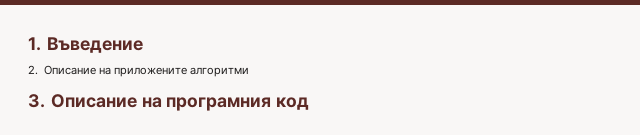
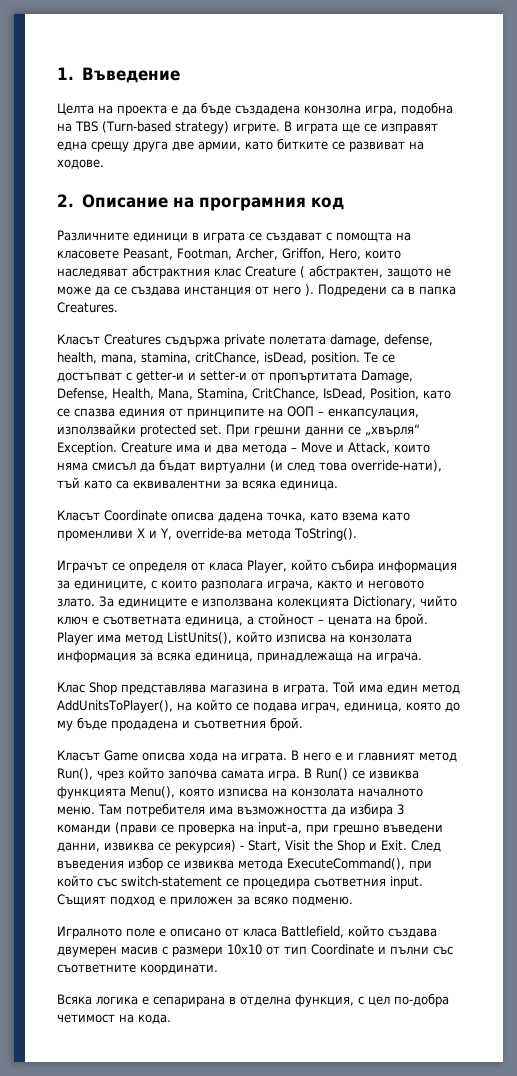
- 2. Описание на приложените алгоритми
- 3. Описание на програмния код
+ Целта на проекта е да бъде създадена конзолна игра, подобна на TBS (Turn-based strategy) игрите. В играта ще се изправят една срещу друга две армии, като битките се развиват на ходове.
+ 2. Описание на програмния код
+ Различните единици в играта се създават с помощта на класовете Peasant, Footman, Archer, Griffon, Hero, които наследяват абстрактния клас Creature ( абстрактен, защото не може да се създава инстанция от него ). Подредени са в папка Creatures.
+ Класът Creatures съдържа private полетата damage, defense, health, mana, stamina, critChance, isDead, position. Те се достъпват с getter-и и setter-и от пропъртитата Damage, Defense, Health, Mana, Stamina, CritChance, IsDead, Position, като се спазва единия от принципите на ООП – енкапсулация, използвайки protected set. При грешни данни се „хвърля“ Exception. Creature има и два метода – Move и Attack, които няма смисъл да бъдат виртуални (и след това override-нати), тъй като са еквивалентни за всяка единица.
+ Класът Coordinate описва дадена точка, като взема като променливи X и Y, override-ва метода ToString().
+ Играчът се определя от класа Player, който събира информация за единиците, с които разполага играча, както и неговото злато. За единиците е използвана колекцията Dictionary, чийто ключ е съответната единица, а стойност – цената на брой. Player има метод ListUnits(), който изписва на конзолата информация за всяка единица, принадлежаща на играча.
+ Клас Shop представлява магазина в играта. Той има един метод AddUnitsToPlayer(), на който се подава играч, единица, която до му бъде продадена и съответния брой.
+ Класът Game описва хода на играта. В него е и главният метод Run(), чрез който започва самата игра. В Run() се извиква функцията Menu(), която изписва на конзолата началното меню. Там потребителя има възможността да избира 3 команди (прави се проверка на input-а, при грешно въведени данни, извиква се рекурсия) - Start, Visit the Shop и Exit. След въведения избор се извиква метода ExecuteCommand(), при който със switch-statement се процедира съответния input. Същият подход е приложен за всяко подменю.
+ Игралното поле е описано от класа Battlefield, който създава двумерен масив с размери 10х10 от тип Coordinate и пълни със съответните координати.
+ Всяка логика е сепарирана в отделна функция, с цел по-добра четимост на кода.

